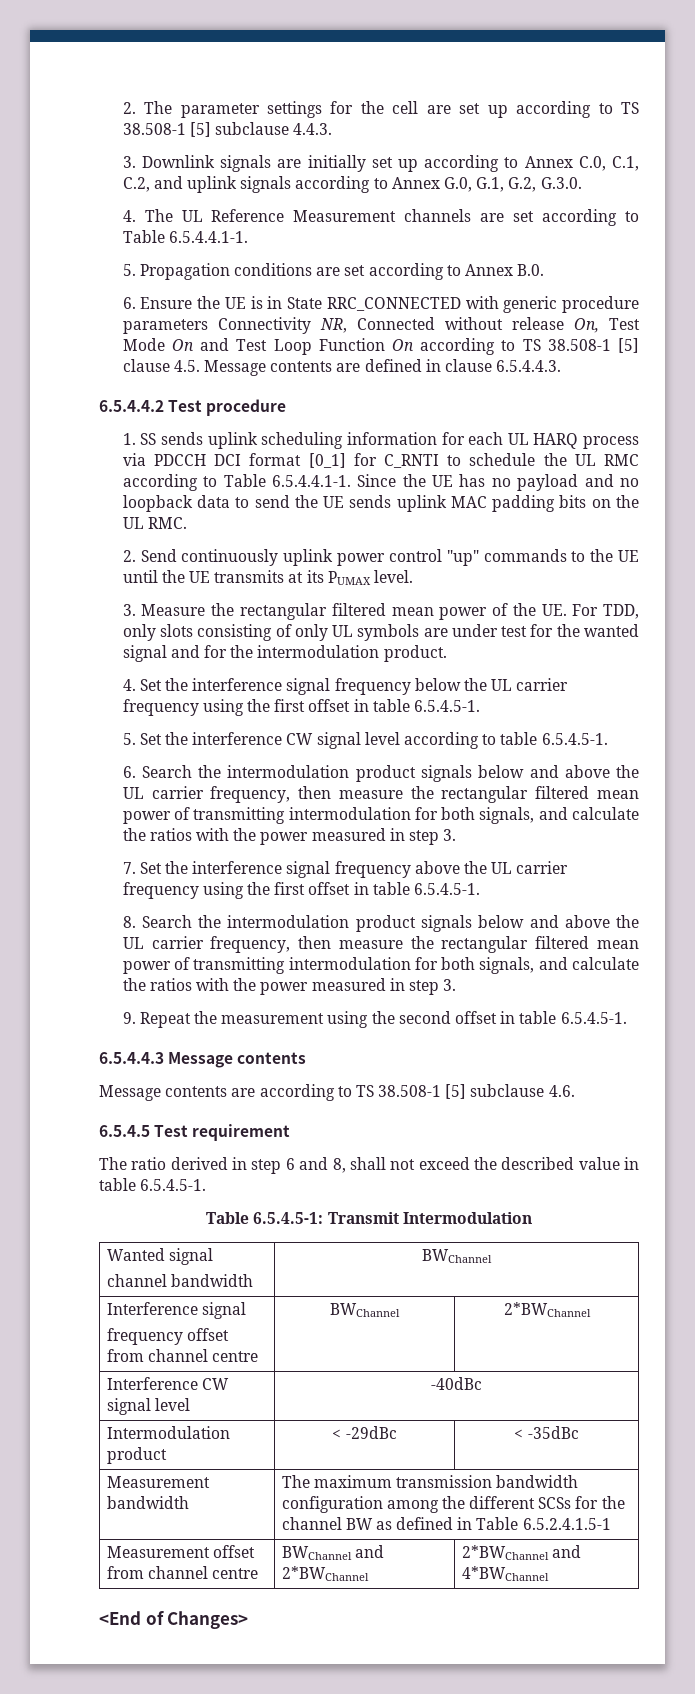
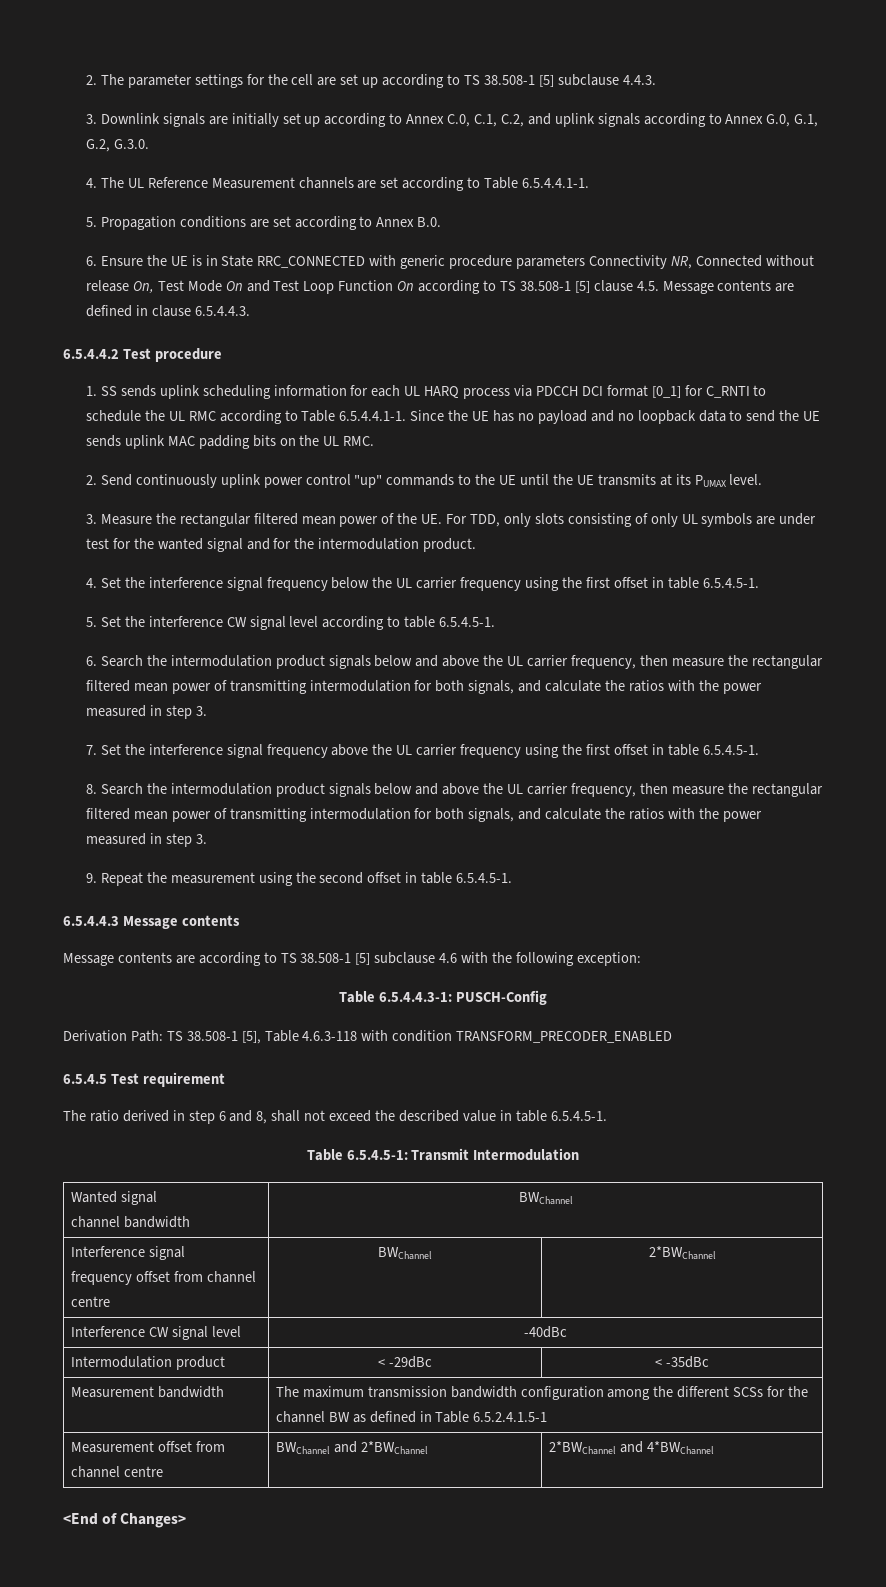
- Message contents are according to TS 38.508-1 [5] subclause 4.6.
+ Message contents are according to TS 38.508-1 [5] subclause 4.6 with the following exception:
+ Table 6.5.4.4.3-1: PUSCH-Config
+ Derivation Path: TS 38.508-1 [5], Table 4.6.3-118 with condition TRANSFORM_PRECODER_ENABLED

